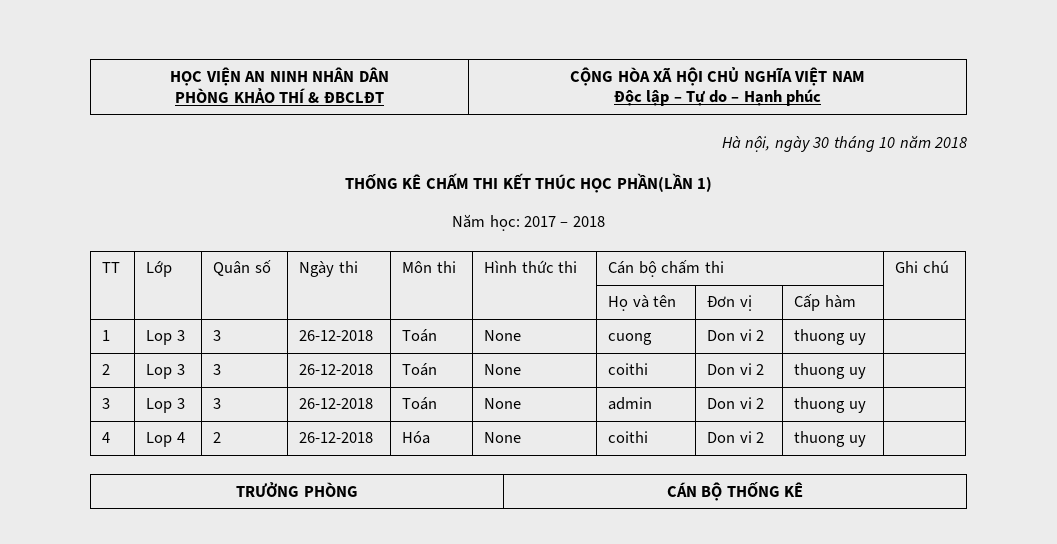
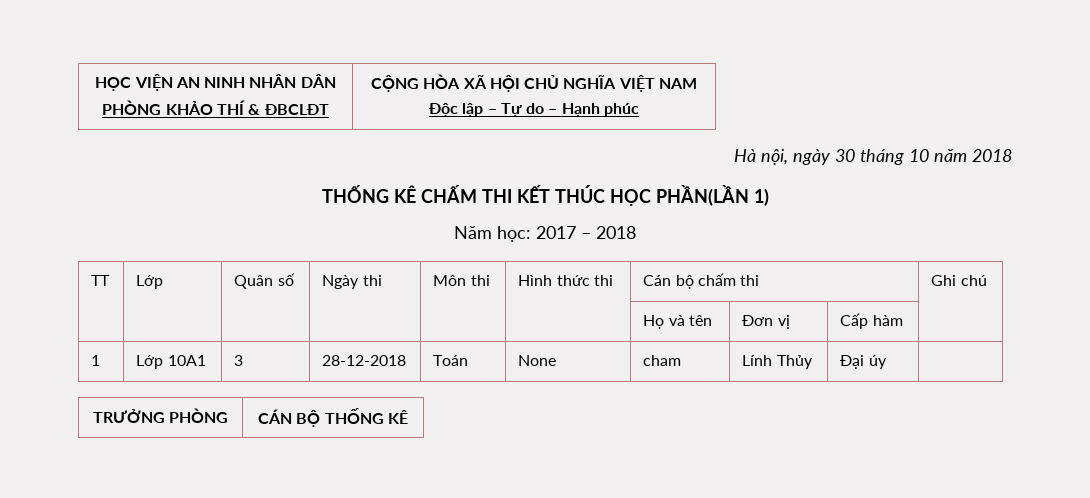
- 1 | Lop 3 | 3 | 26-12-2018 | Toán | None | cuong | Don vi 2 | thuong uy |
- 2 | Lop 3 | 3 | 26-12-2018 | Toán | None | coithi | Don vi 2 | thuong uy |
- 3 | Lop 3 | 3 | 26-12-2018 | Toán | None | admin | Don vi 2 | thuong uy |
- 4 | Lop 4 | 2 | 26-12-2018 | Hóa | None | coithi | Don vi 2 | thuong uy |
+ 1 | Lớp 10A1 | 3 | 28-12-2018 | Toán | None | cham | Lính Thủy | Đại úy |

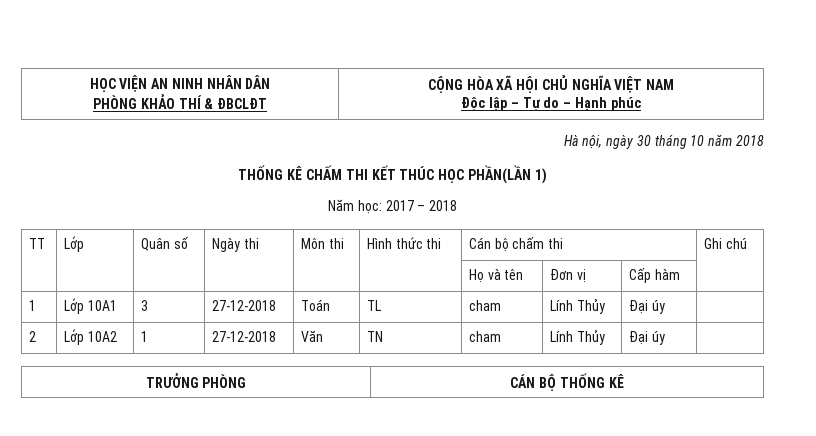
- 1 | Lớp 10A1 | 3 | 28-12-2018 | Toán | None | cham | Lính Thủy | Đại úy |
+ 1 | Lớp 10A1 | 3 | 27-12-2018 | Toán | TL | cham | Lính Thủy | Đại úy |
+ 2 | Lớp 10A2 | 1 | 27-12-2018 | Văn | TN | cham | Lính Thủy | Đại úy |

